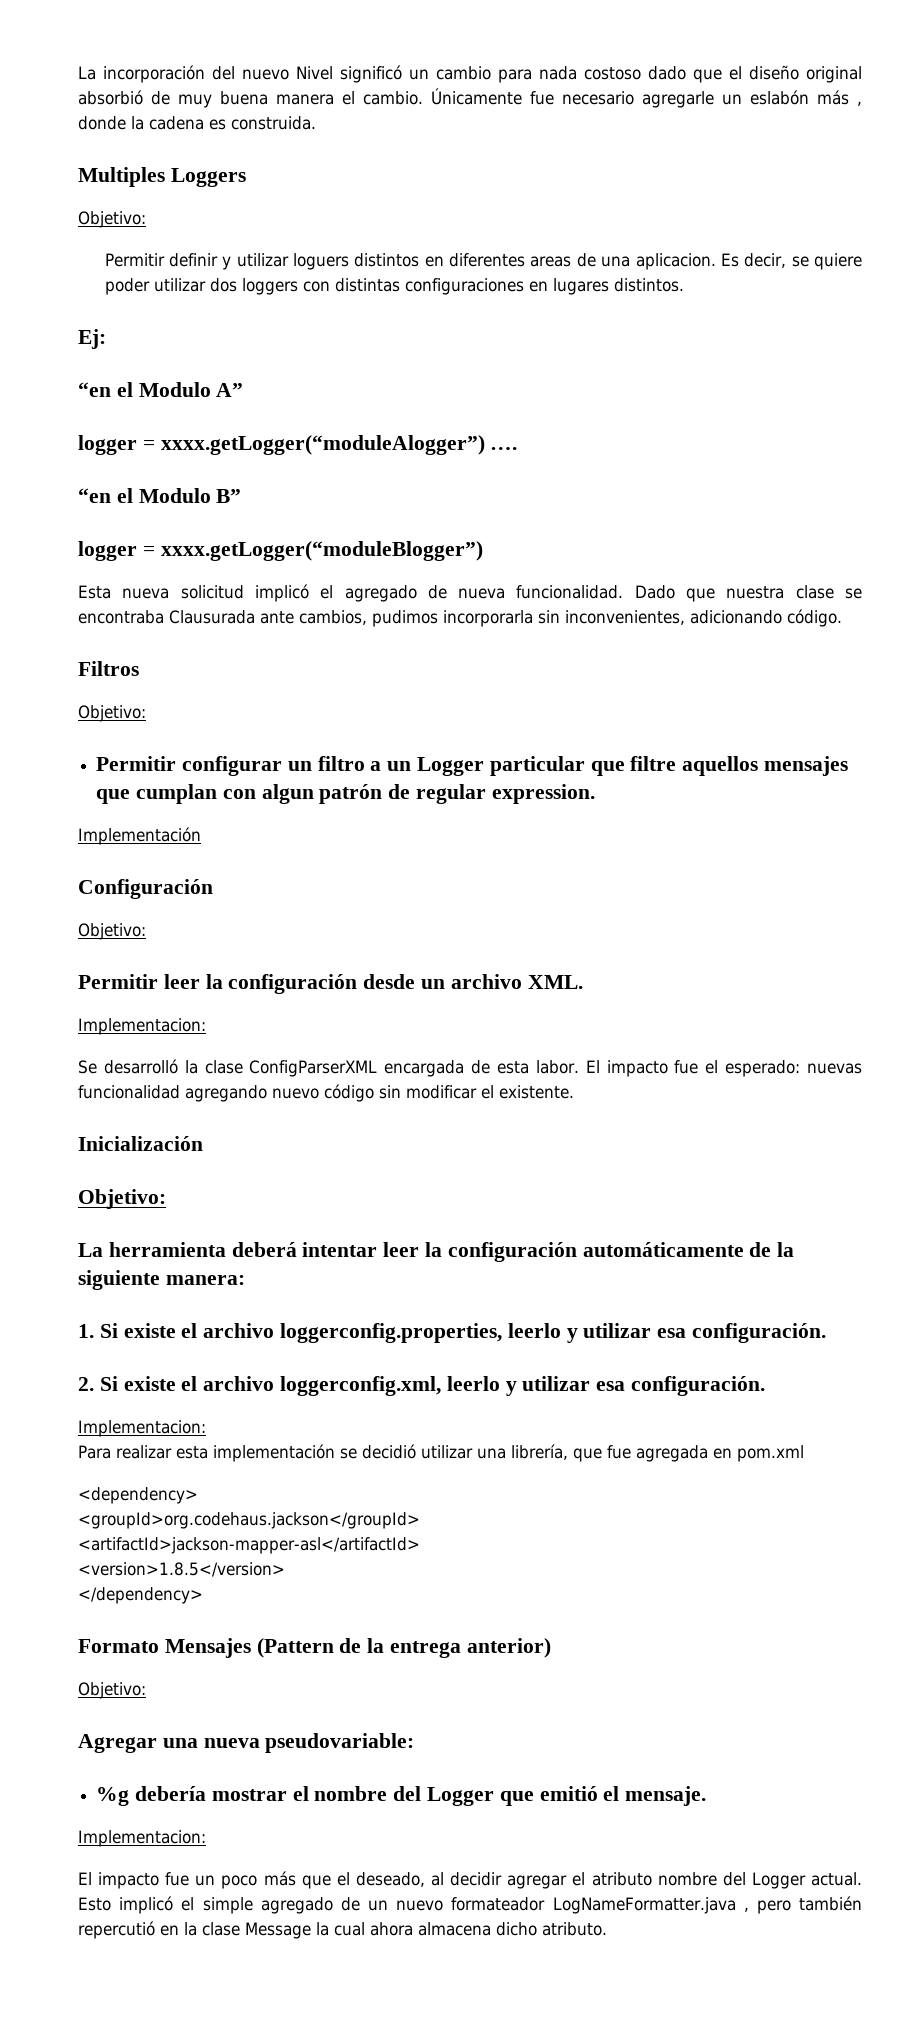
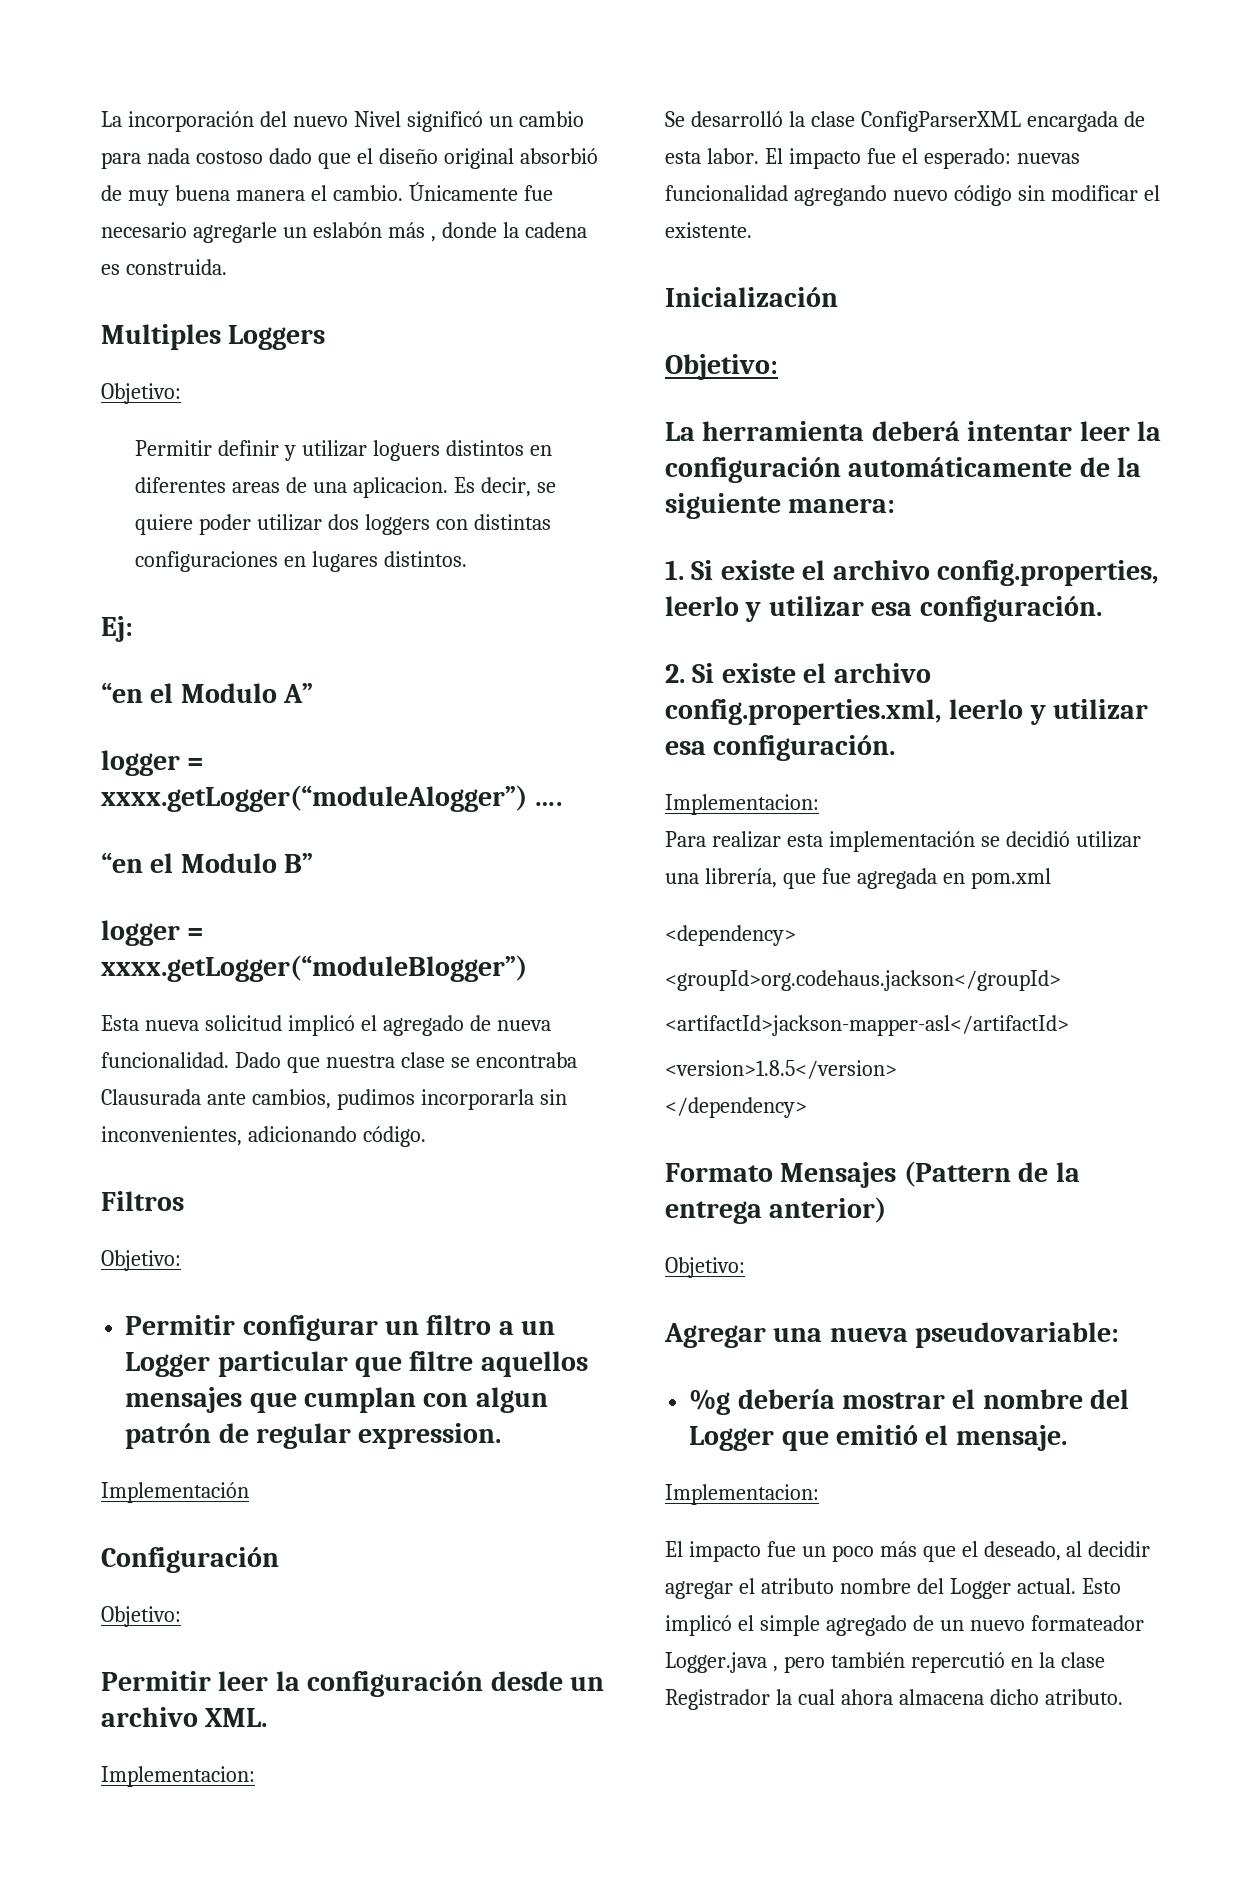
- 1. Si existe el archivo loggerconfig.properties, leerlo y utilizar esa configuración.
+ 1. Si existe el archivo config.properties, leerlo y utilizar esa configuración.
- 2. Si existe el archivo loggerconfig.xml, leerlo y utilizar esa configuración.
+ 2. Si existe el archivo config.properties.xml, leerlo y utilizar esa configuración.
- Esto implicó el simple agregado de un nuevo formateador LogNameFormatter.java , pero también repercutió en la clase Message la cual ahora almacena dicho atributo.
+ Esto implicó el simple agregado de un nuevo formateador Logger.java , pero también repercutió en la clase Registrador la cual ahora almacena dicho atributo.

